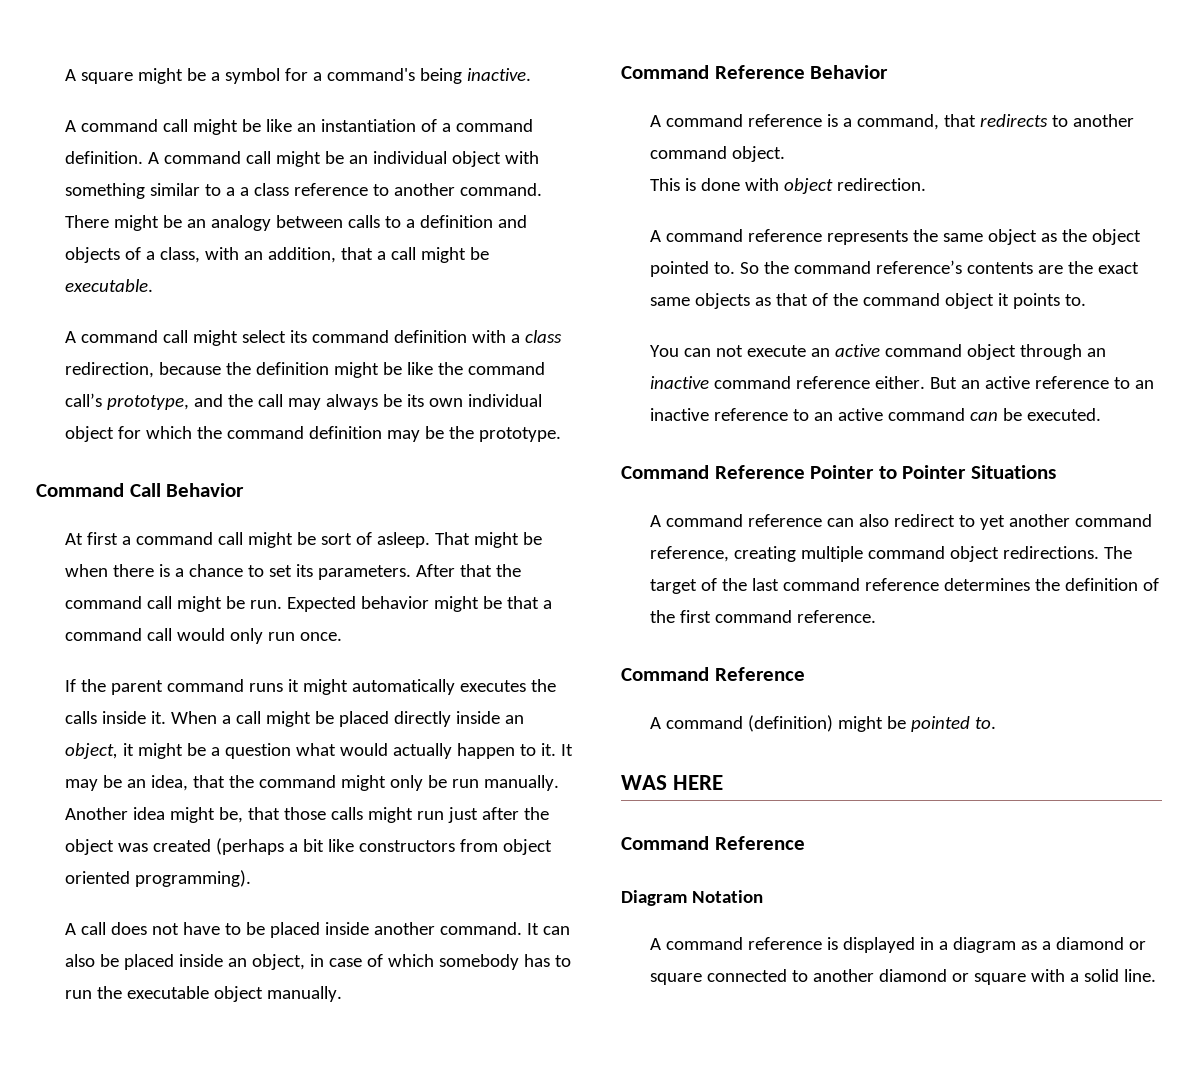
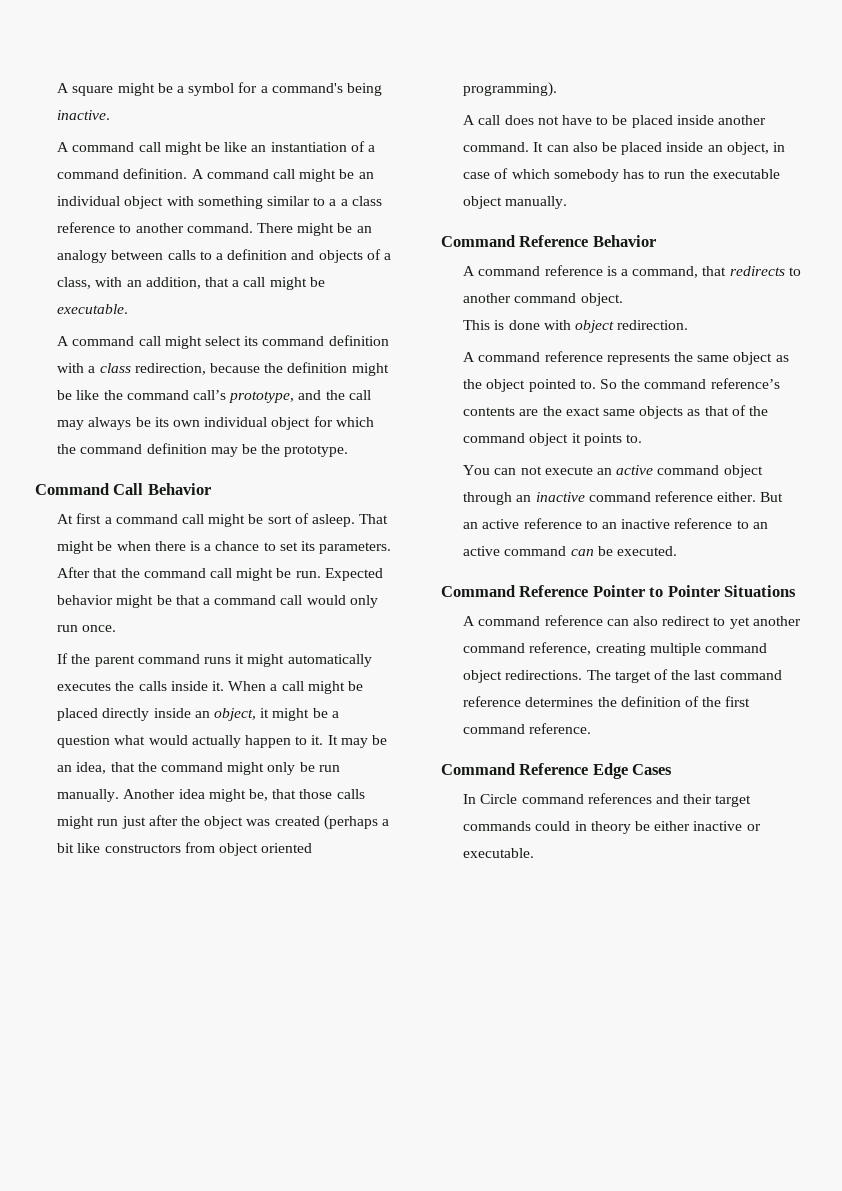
  The target of the last command reference determines the definition of the first command reference.
- Command Reference
- A command (definition) might be pointed to.
- WAS HERE
- Command Reference
- Diagram Notation
- A command reference is displayed in a diagram as a diamond or square connected to another diamond or square with a solid line.
+ Command Reference Edge Cases
+ In Circle command references and their target commands could in theory be either inactive or executable.

